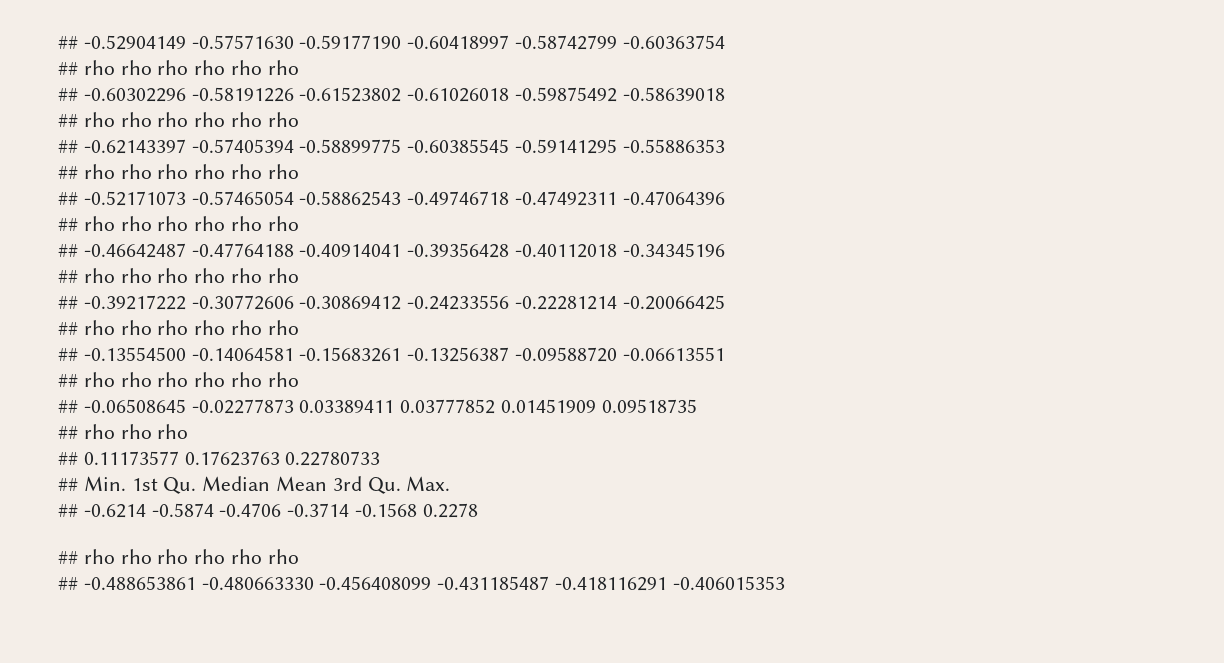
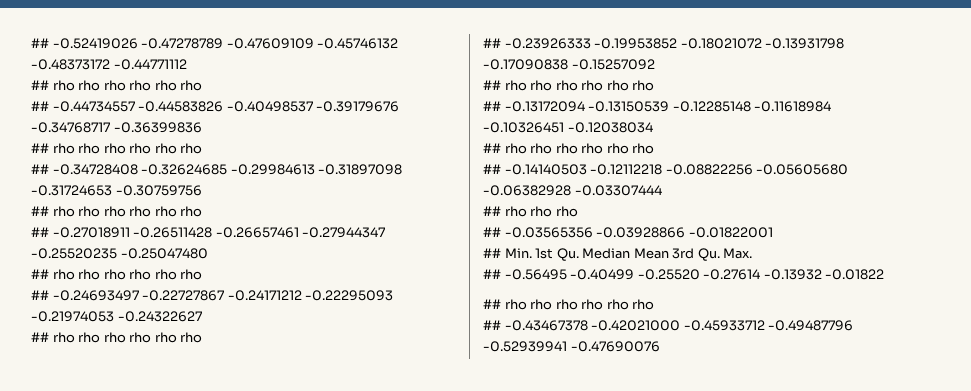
- ## -0.52904149 -0.57571630 -0.59177190 -0.60418997 -0.58742799 -0.60363754
+ ## -0.52419026 -0.47278789 -0.47609109 -0.45746132 -0.48373172 -0.44771112
  ## rho rho rho rho rho rho
- ## -0.60302296 -0.58191226 -0.61523802 -0.61026018 -0.59875492 -0.58639018
+ ## -0.44734557 -0.44583826 -0.40498537 -0.39179676 -0.34768717 -0.36399836
  ## rho rho rho rho rho rho
- ## -0.62143397 -0.57405394 -0.58899775 -0.60385545 -0.59141295 -0.55886353
+ ## -0.34728408 -0.32624685 -0.29984613 -0.31897098 -0.31724653 -0.30759756
  ## rho rho rho rho rho rho
- ## -0.52171073 -0.57465054 -0.58862543 -0.49746718 -0.47492311 -0.47064396
+ ## -0.27018911 -0.26511428 -0.26657461 -0.27944347 -0.25520235 -0.25047480
  ## rho rho rho rho rho rho
- ## -0.46642487 -0.47764188 -0.40914041 -0.39356428 -0.40112018 -0.34345196
+ ## -0.24693497 -0.22727867 -0.24171212 -0.22295093 -0.21974053 -0.24322627
  ## rho rho rho rho rho rho
- ## -0.39217222 -0.30772606 -0.30869412 -0.24233556 -0.22281214 -0.20066425
+ ## -0.23926333 -0.19953852 -0.18021072 -0.13931798 -0.17090838 -0.15257092
  ## rho rho rho rho rho rho
- ## -0.13554500 -0.14064581 -0.15683261 -0.13256387 -0.09588720 -0.06613551
+ ## -0.13172094 -0.13150539 -0.12285148 -0.11618984 -0.10326451 -0.12038034
  ## rho rho rho rho rho rho
- ## -0.06508645 -0.02277873 0.03389411 0.03777852 0.01451909 0.09518735
+ ## -0.14140503 -0.12112218 -0.08822256 -0.05605680 -0.06382928 -0.03307444
- ## 0.11173577 0.17623763 0.22780733
+ ## -0.03565356 -0.03928866 -0.01822001
- ## -0.6214 -0.5874 -0.4706 -0.3714 -0.1568 0.2278
+ ## -0.56495 -0.40499 -0.25520 -0.27614 -0.13932 -0.01822
  ## rho rho rho rho rho rho
- ## -0.488653861 -0.480663330 -0.456408099 -0.431185487 -0.418116291 -0.406015353
+ ## -0.43467378 -0.42021000 -0.45933712 -0.49487796 -0.52939941 -0.47690076

